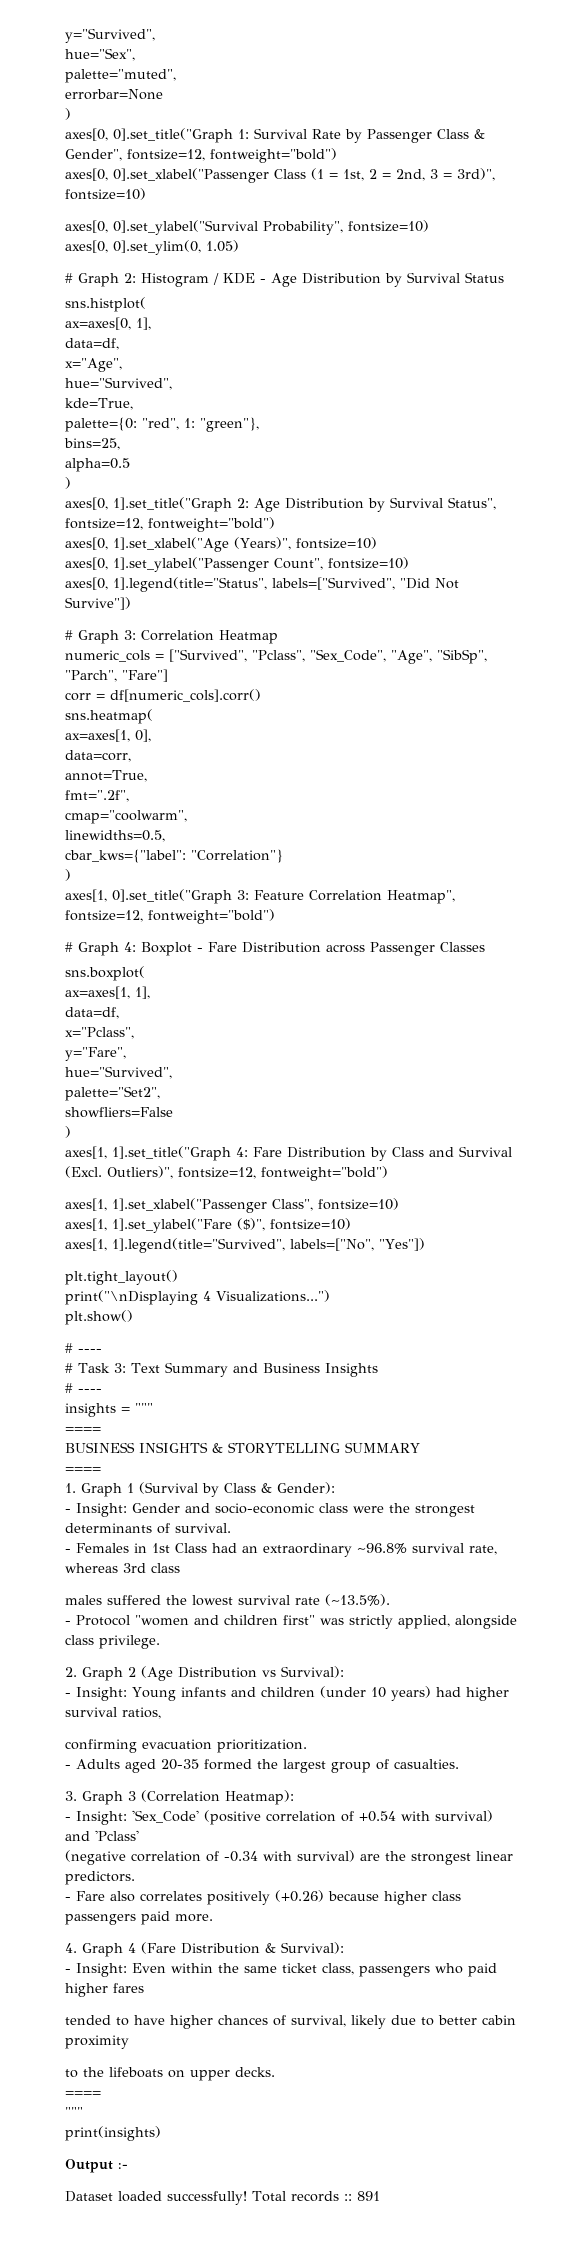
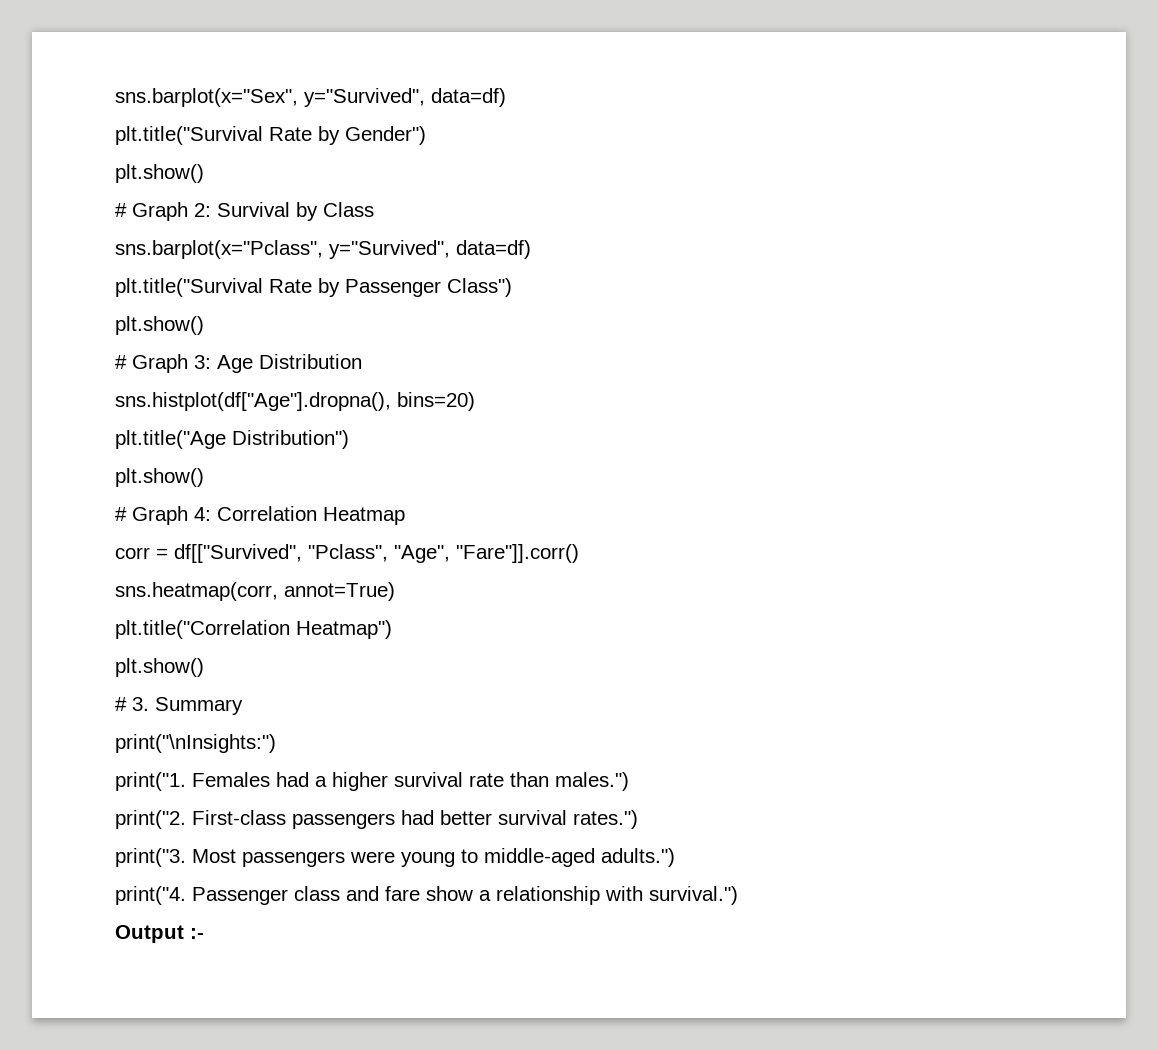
- y="Survived",
- hue="Sex",
- palette="muted",
- errorbar=None
- )
- axes[0, 0].set_title("Graph 1: Survival Rate by Passenger Class & Gender", fontsize=12, fontweight="bold")
- axes[0, 0].set_xlabel("Passenger Class (1 = 1st, 2 = 2nd, 3 = 3rd)", fontsize=10)
- axes[0, 0].set_ylabel("Survival Probability", fontsize=10)
- axes[0, 0].set_ylim(0, 1.05)
- # Graph 2: Histogram / KDE - Age Distribution by Survival Status
- sns.histplot(
- ax=axes[0, 1],
- data=df,
- x="Age",
- hue="Survived",
- kde=True,
- palette={0: "red", 1: "green"},
- bins=25,
- alpha=0.5
- )
- axes[0, 1].set_title("Graph 2: Age Distribution by Survival Status", fontsize=12, fontweight="bold")
- axes[0, 1].set_xlabel("Age (Years)", fontsize=10)
- axes[0, 1].set_ylabel("Passenger Count", fontsize=10)
- axes[0, 1].legend(title="Status", labels=["Survived", "Did Not Survive"])
- # Graph 3: Correlation Heatmap
- numeric_cols = ["Survived", "Pclass", "Sex_Code", "Age", "SibSp", "Parch", "Fare"]
- corr = df[numeric_cols].corr()
- sns.heatmap(
- ax=axes[1, 0],
- data=corr,
- annot=True,
- fmt=".2f",
- cmap="coolwarm",
- linewidths=0.5,
- cbar_kws={"label": "Correlation"}
- )
- axes[1, 0].set_title("Graph 3: Feature Correlation Heatmap", fontsize=12, fontweight="bold")
- # Graph 4: Boxplot - Fare Distribution across Passenger Classes
- sns.boxplot(
- ax=axes[1, 1],
- data=df,
- x="Pclass",
- y="Fare",
- hue="Survived",
- palette="Set2",
- showfliers=False
- )
- axes[1, 1].set_title("Graph 4: Fare Distribution by Class and Survival (Excl. Outliers)", fontsize=12, fontweight="bold")
- axes[1, 1].set_xlabel("Passenger Class", fontsize=10)
- axes[1, 1].set_ylabel("Fare ($)", fontsize=10)
- axes[1, 1].legend(title="Survived", labels=["No", "Yes"])
- plt.tight_layout()
- print("\nDisplaying 4 Visualizations...")
+ sns.barplot(x="Sex", y="Survived", data=df)
+ plt.title("Survival Rate by Gender")
  plt.show()
- # ----
- # Task 3: Text Summary and Business Insights
- # ----
- insights = """
- ====
- BUSINESS INSIGHTS & STORYTELLING SUMMARY
- ====
- 1. Graph 1 (Survival by Class & Gender):
- - Insight: Gender and socio-economic class were the strongest determinants of survival.
- - Females in 1st Class had an extraordinary ~96.8% survival rate, whereas 3rd class
- males suffered the lowest survival rate (~13.5%).
- - Protocol "women and children first" was strictly applied, alongside class privilege.
- 2. Graph 2 (Age Distribution vs Survival):
- - Insight: Young infants and children (under 10 years) had higher survival ratios,
- confirming evacuation prioritization.
- - Adults aged 20-35 formed the largest group of casualties.
- 3. Graph 3 (Correlation Heatmap):
- - Insight: 'Sex_Code' (positive correlation of +0.54 with survival) and 'Pclass'
- (negative correlation of -0.34 with survival) are the strongest linear predictors.
- - Fare also correlates positively (+0.26) because higher class passengers paid more.
- 4. Graph 4 (Fare Distribution & Survival):
- - Insight: Even within the same ticket class, passengers who paid higher fares
- tended to have higher chances of survival, likely due to better cabin proximity
- to the lifeboats on upper decks.
- ====
- """
- print(insights)
+ # Graph 2: Survival by Class
+ sns.barplot(x="Pclass", y="Survived", data=df)
+ plt.title("Survival Rate by Passenger Class")
+ plt.show()
+ # Graph 3: Age Distribution
+ sns.histplot(df["Age"].dropna(), bins=20)
+ plt.title("Age Distribution")
+ plt.show()
+ # Graph 4: Correlation Heatmap
+ corr = df[["Survived", "Pclass", "Age", "Fare"]].corr()
+ sns.heatmap(corr, annot=True)
+ plt.title("Correlation Heatmap")
+ plt.show()
+ # 3. Summary
+ print("\nInsights:")
+ print("1. Females had a higher survival rate than males.")
+ print("2. First-class passengers had better survival rates.")
+ print("3. Most passengers were young to middle-aged adults.")
+ print("4. Passenger class and fare show a relationship with survival.")
  Output :-
- Dataset loaded successfully! Total records :: 891

